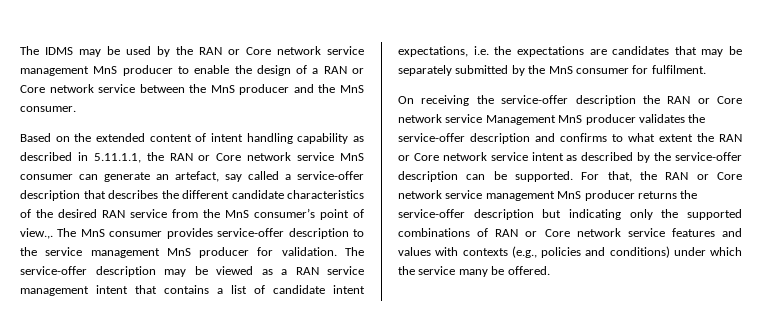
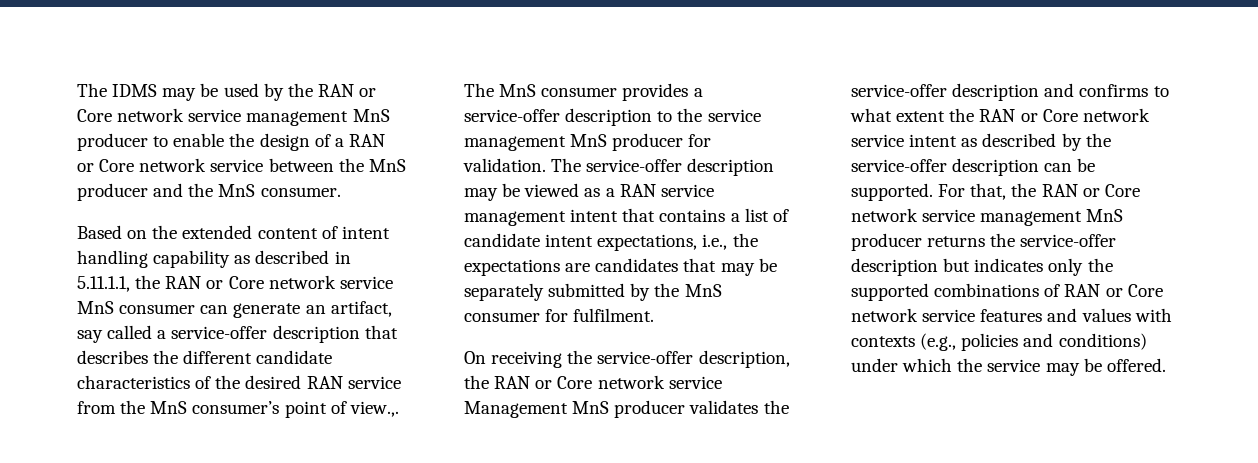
- Based on the extended content of intent handling capability as described in 5.11.1.1, the RAN or Core network service MnS consumer can generate an artefact, say called a service-offer description that describes the different candidate characteristics of the desired RAN service from the MnS consumer’s point of view.,. The MnS consumer provides service-offer description to the service management MnS producer for validation.
+ Based on the extended content of intent handling capability as described in 5.11.1.1, the RAN or Core network service MnS consumer can generate an artifact, say called a service-offer description that describes the different candidate characteristics of the desired RAN service from the MnS consumer’s point of view.,. The MnS consumer provides a service-offer description to the service management MnS producer for validation.
- The service-offer description may be viewed as a RAN service management intent that contains a list of candidate intent expectations, i.e. the expectations are candidates that may be separately submitted by the MnS consumer for fulfilment.
+ The service-offer description may be viewed as a RAN service management intent that contains a list of candidate intent expectations, i.e., the expectations are candidates that may be separately submitted by the MnS consumer for fulfilment.
- On receiving the service-offer description the RAN or Core network service Management MnS producer validates the service-offer description and confirms to what extent the RAN or Core network service intent as described by the service-offer description can be supported.
+ On receiving the service-offer description, the RAN or Core network service Management MnS producer validates the service-offer description and confirms to what extent the RAN or Core network service intent as described by the service-offer description can be supported.
- For that, the RAN or Core network service management MnS producer returns the service-offer description but indicating only the supported combinations of RAN or Core network service features and values with contexts (e.g., policies and conditions) under which the service many be offered.
+ For that, the RAN or Core network service management MnS producer returns the service-offer description but indicates only the supported combinations of RAN or Core network service features and values with contexts (e.g., policies and conditions) under which the service may be offered.

